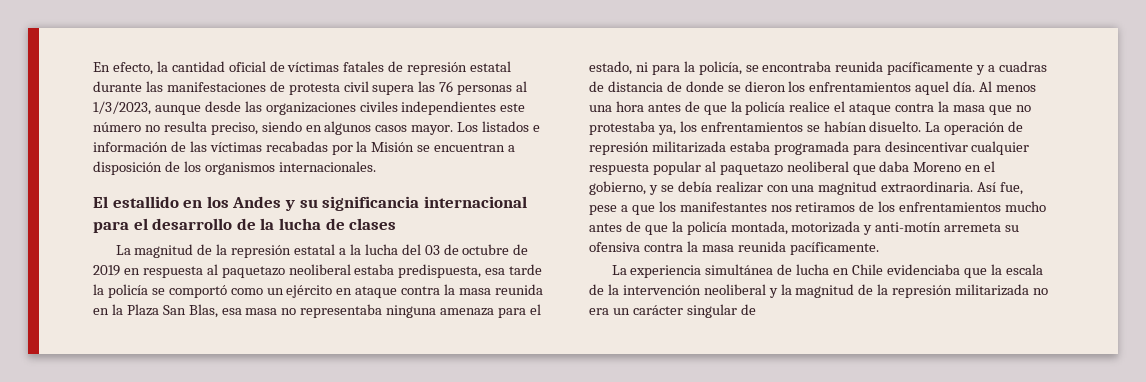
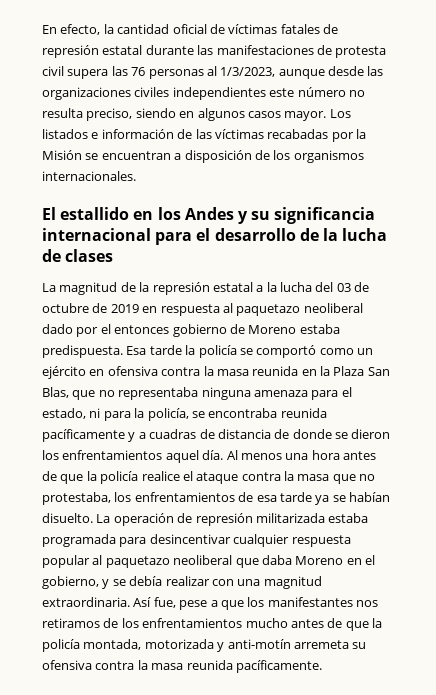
- La magnitud de la represión estatal a la lucha del 03 de octubre de 2019 en respuesta al paquetazo neoliberal estaba predispuesta, esa tarde la policía se comportó como un ejército en ataque contra la masa reunida en la Plaza San Blas, esa masa no representaba ninguna amenaza para el estado, ni para la policía, se encontraba reunida pacíficamente y a cuadras de distancia de donde se dieron los enfrentamientos aquel día.
+ La magnitud de la represión estatal a la lucha del 03 de octubre de 2019 en respuesta al paquetazo neoliberal dado por el entonces gobierno de Moreno estaba predispuesta. Esa tarde la policía se comportó como un ejército en ofensiva contra la masa reunida en la Plaza San Blas, que no representaba ninguna amenaza para el estado, ni para la policía, se encontraba reunida pacíficamente y a cuadras de distancia de donde se dieron los enfrentamientos aquel día.
- Al menos una hora antes de que la policía realice el ataque contra la masa que no protestaba ya, los enfrentamientos se habían disuelto.
+ Al menos una hora antes de que la policía realice el ataque contra la masa que no protestaba, los enfrentamientos de esa tarde ya se habían disuelto.
- La experiencia simultánea de lucha en Chile evidenciaba que la escala de la intervención neoliberal y la magnitud de la represión militarizada no era un carácter singular de

